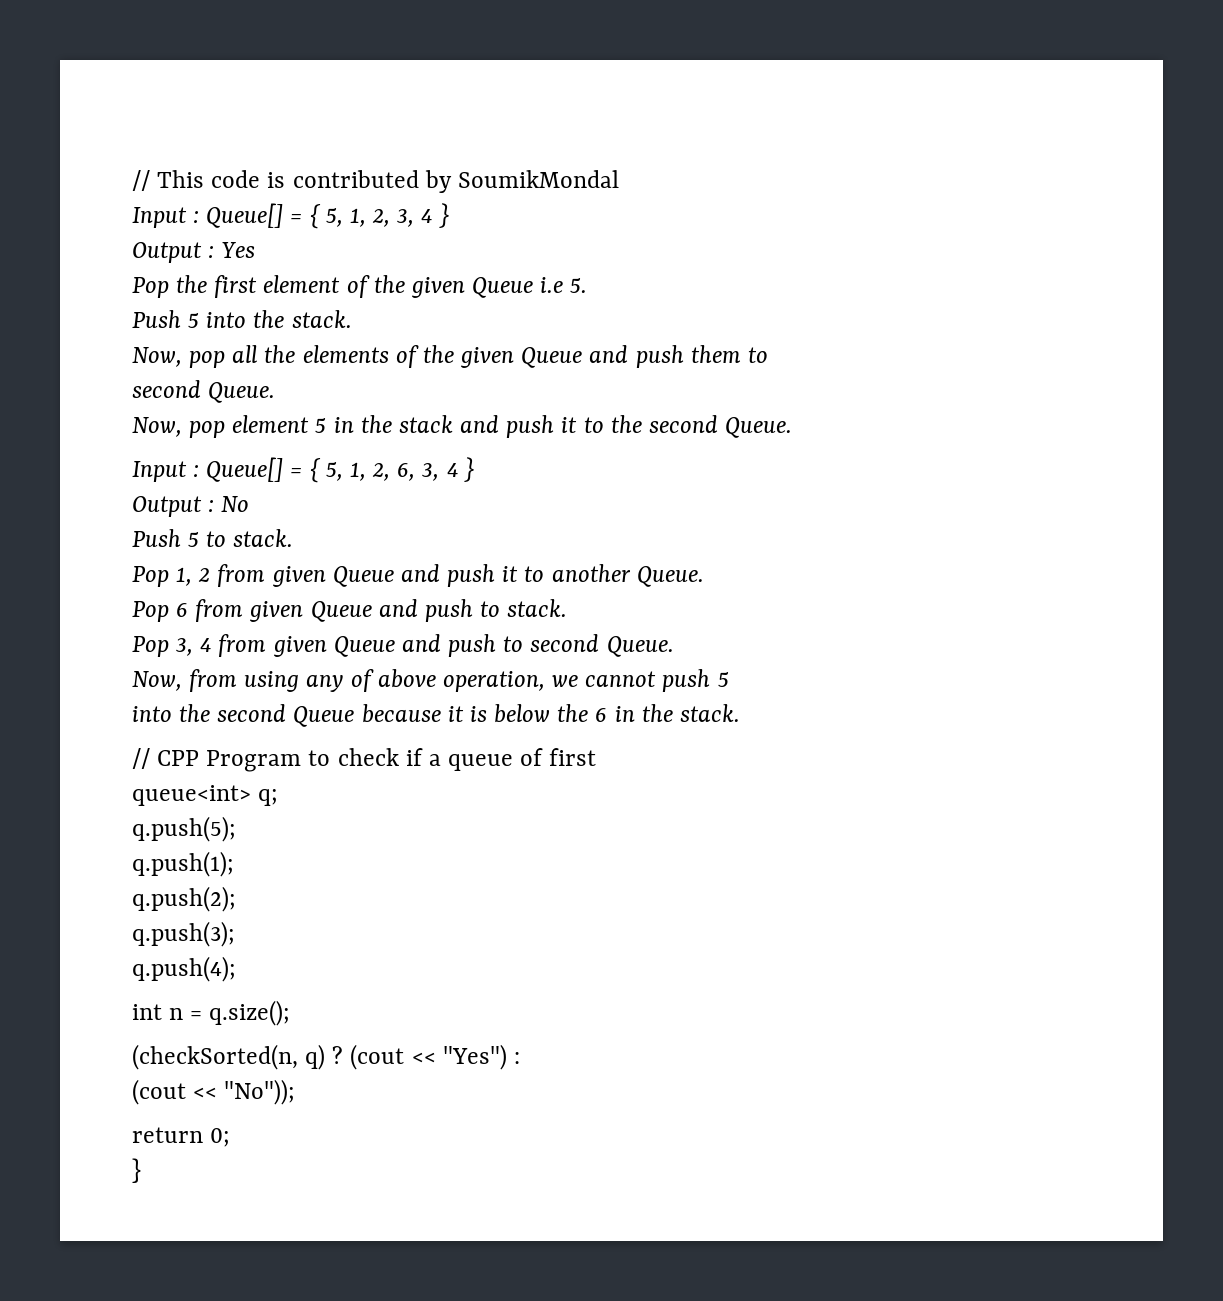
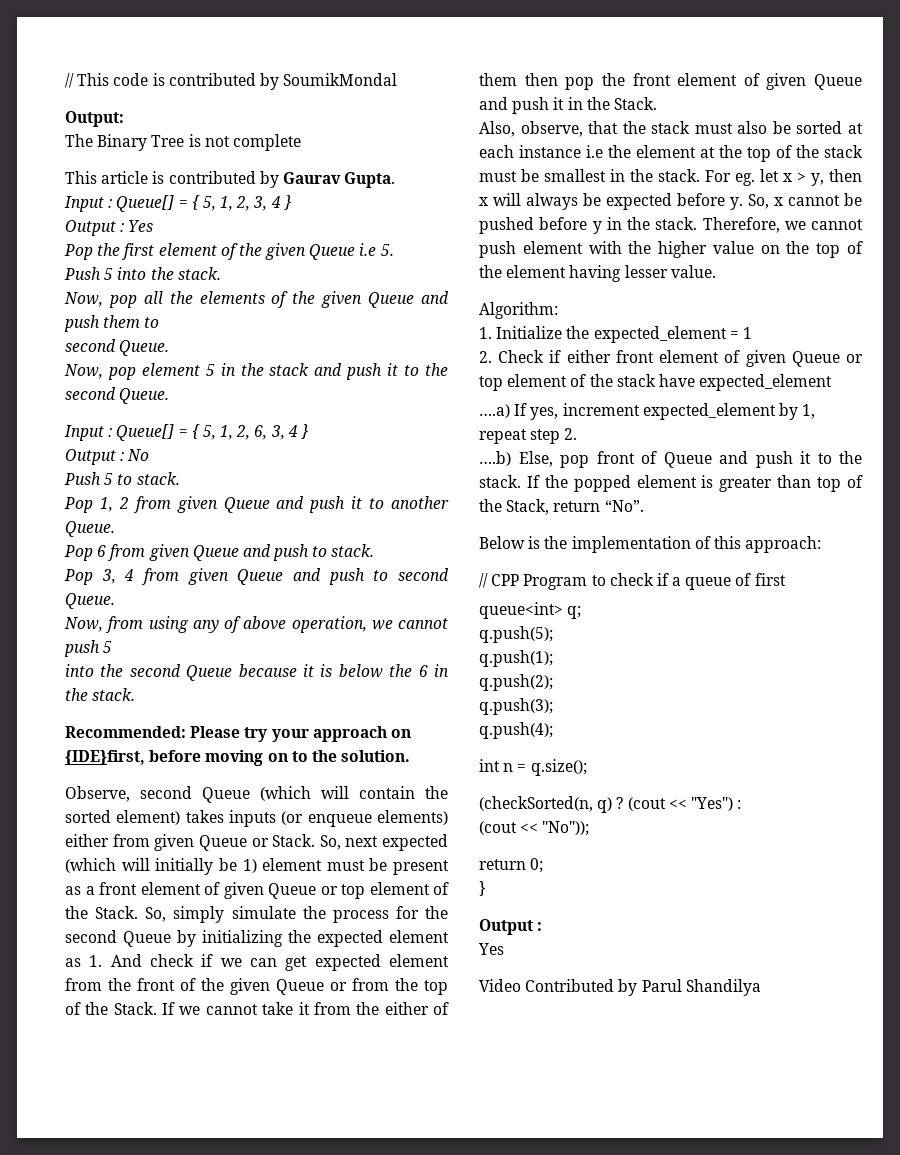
+ Output:
+ The Binary Tree is not complete
+ This article is contributed by Gaurav Gupta.
+ Recommended: Please try your approach on {IDE}first, before moving on to the solution.
+ Observe, second Queue (which will contain the sorted element) takes inputs (or enqueue elements) either from given Queue or Stack. So, next expected (which will initially be 1) element must be present as a front element of given Queue or top element of the Stack. So, simply simulate the process for the second Queue by initializing the expected element as 1. And check if we can get expected element from the front of the given Queue or from the top of the Stack. If we cannot take it from the either of them then pop the front element of given Queue and push it in the Stack.
+ Also, observe, that the stack must also be sorted at each instance i.e the element at the top of the stack must be smallest in the stack. For eg. let x > y, then x will always be expected before y. So, x cannot be pushed before y in the stack. Therefore, we cannot push element with the higher value on the top of the element having lesser value.
+ Algorithm:
+ 1. Initialize the expected_element = 1
+ 2. Check if either front element of given Queue or top element of the stack have expected_element
+ ….a) If yes, increment expected_element by 1, repeat step 2.
+ ….b) Else, pop front of Queue and push it to the stack. If the popped element is greater than top of the Stack, return “No”.
+ Below is the implementation of this approach:
  return 0;
  }
+ Output :
+ Yes
+ Video Contributed by Parul Shandilya

